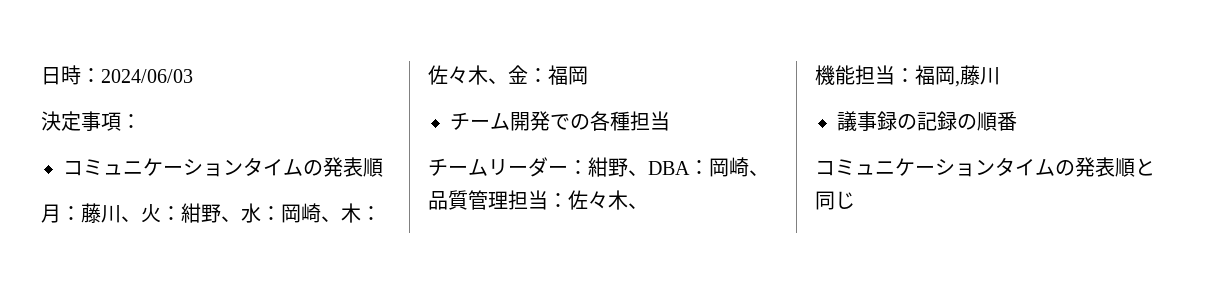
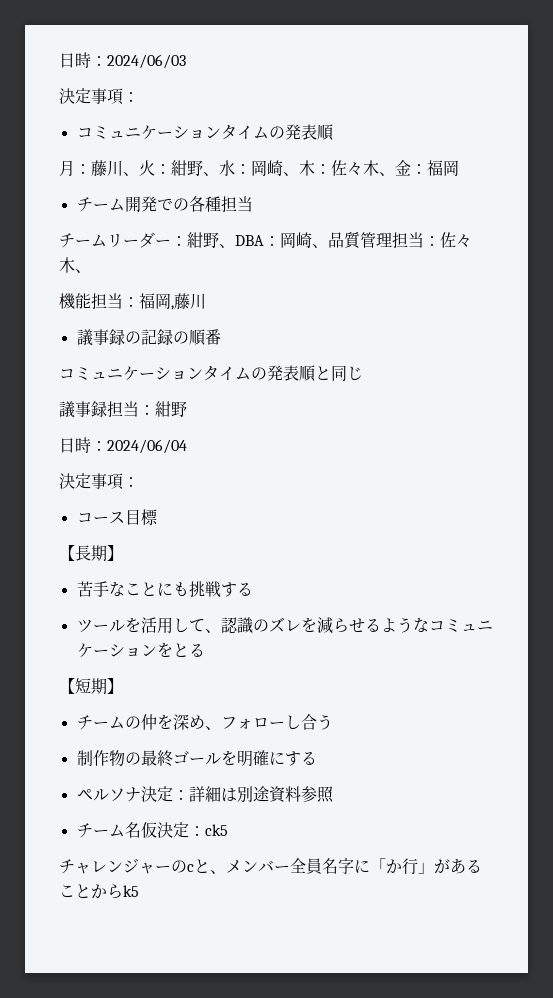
+ 議事録担当：紺野
+ 日時：2024/06/04
+ 決定事項：
+ コース目標
+ 【長期】
+ 苦手なことにも挑戦する
+ ツールを活用して、認識のズレを減らせるようなコミュニケーションをとる
+ 【短期】
+ チームの仲を深め、フォローし合う
+ 制作物の最終ゴールを明確にする
+ ペルソナ決定：詳細は別途資料参照
+ チーム名仮決定：ck5
+ チャレンジャーのcと、メンバー全員名字に「か行」があることからk5

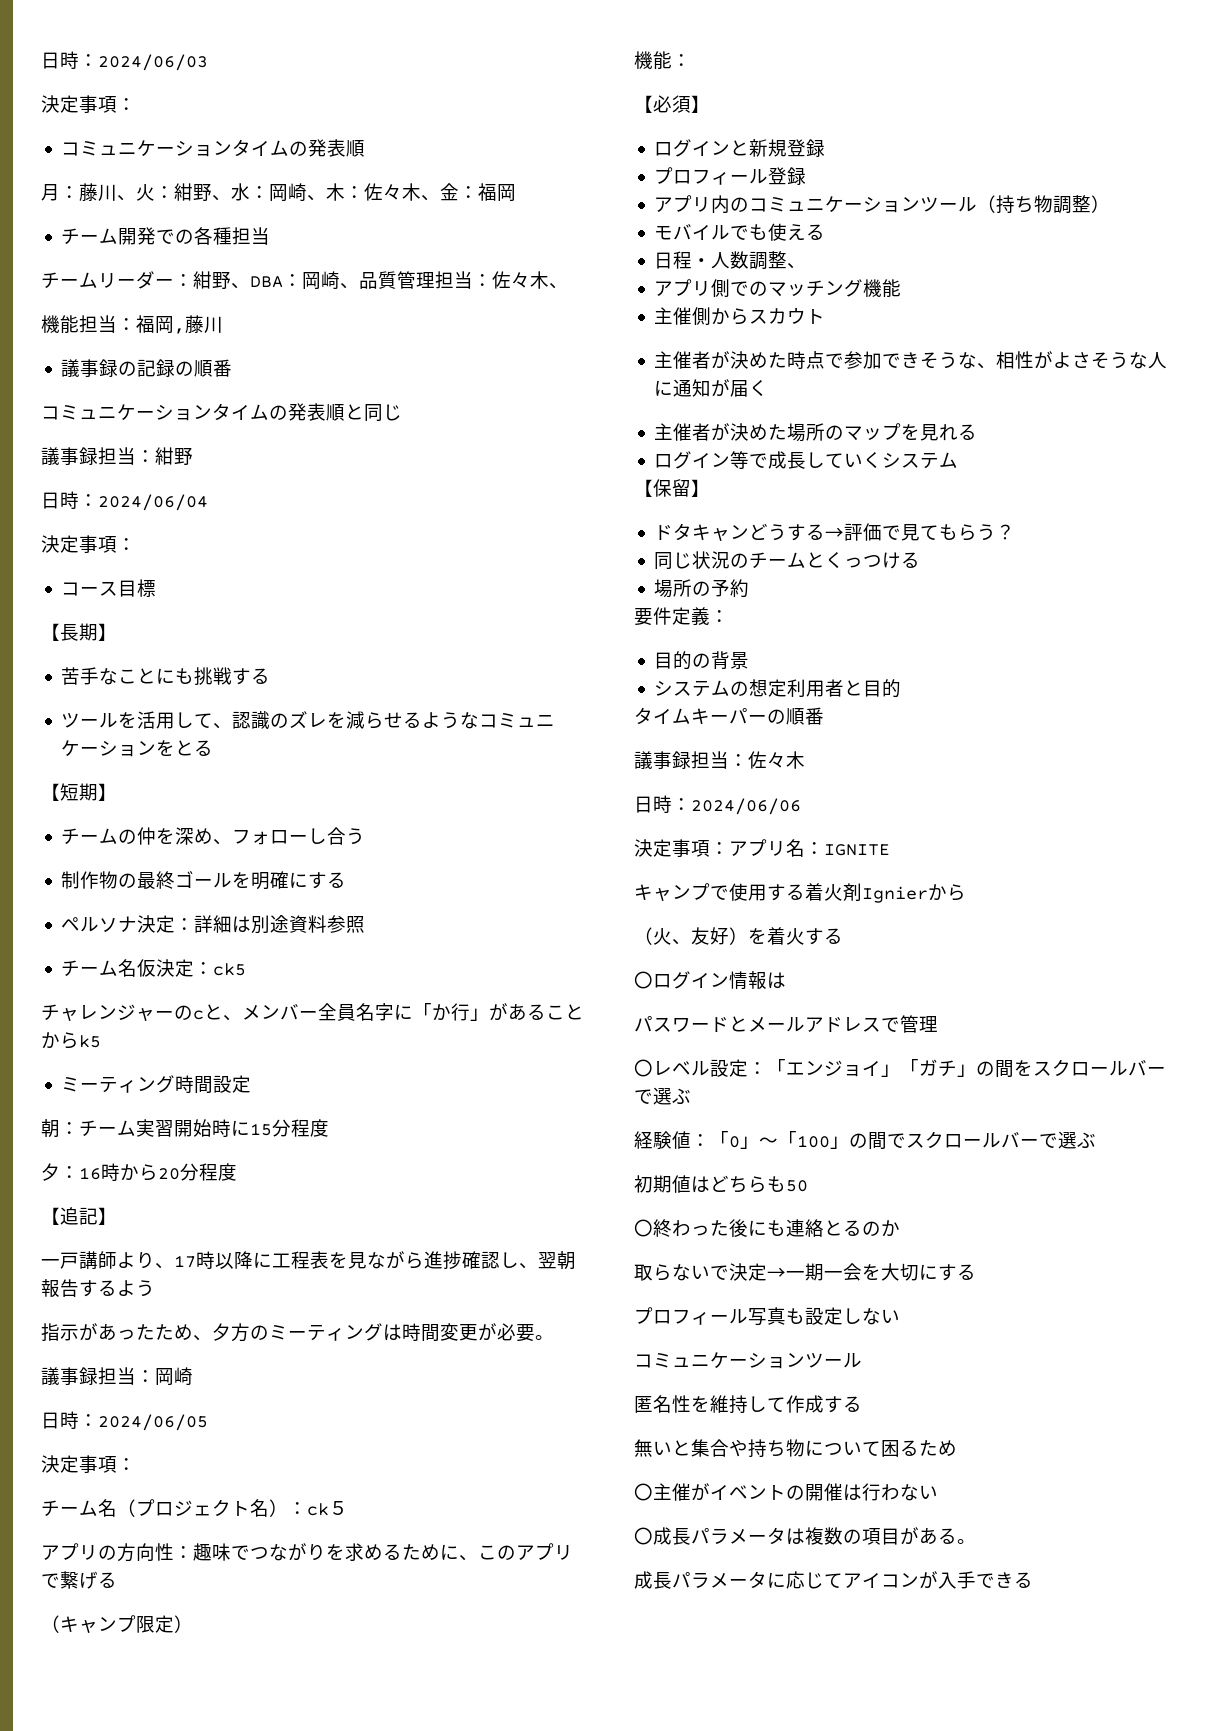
+ ミーティング時間設定
+ 朝：チーム実習開始時に15分程度
+ 夕：16時から20分程度
+ 【追記】
+ 一戸講師より、17時以降に工程表を見ながら進捗確認し、翌朝報告するよう
+ 指示があったため、夕方のミーティングは時間変更が必要。
+ 議事録担当：岡崎
+ 日時：2024/06/05
+ 決定事項：
+ チーム名（プロジェクト名）：ck５
+ アプリの方向性：趣味でつながりを求めるために、このアプリで繋げる
+ （キャンプ限定）
+ 機能：
+ 【必須】
+ ログインと新規登録
+ プロフィール登録
+ アプリ内のコミュニケーションツール（持ち物調整）
+ モバイルでも使える
+ 日程・人数調整、
+ アプリ側でのマッチング機能
+ 主催側からスカウト
+ 主催者が決めた時点で参加できそうな、相性がよさそうな人に通知が届く
+ 主催者が決めた場所のマップを見れる
+ ログイン等で成長していくシステム
+ 【保留】
+ ドタキャンどうする→評価で見てもらう？
+ 同じ状況のチームとくっつける
+ 場所の予約
+ 要件定義：
+ 目的の背景
+ システムの想定利用者と目的
+ タイムキーパーの順番
+ 議事録担当：佐々木
+ 日時：2024/06/06
+ 決定事項：アプリ名：IGNITE
+ キャンプで使用する着火剤Ignierから
+ （火、友好）を着火する
+ 〇ログイン情報は
+ パスワードとメールアドレスで管理
+ 〇レベル設定：「エンジョイ」「ガチ」の間をスクロールバーで選ぶ
+ 経験値：「0」～「100」の間でスクロールバーで選ぶ
+ 初期値はどちらも50
+ 〇終わった後にも連絡とるのか
+ 取らないで決定→一期一会を大切にする
+ プロフィール写真も設定しない
+ コミュニケーションツール
+ 匿名性を維持して作成する
+ 無いと集合や持ち物について困るため
+ 〇主催がイベントの開催は行わない
+ 〇成長パラメータは複数の項目がある。
+ 成長パラメータに応じてアイコンが入手できる

